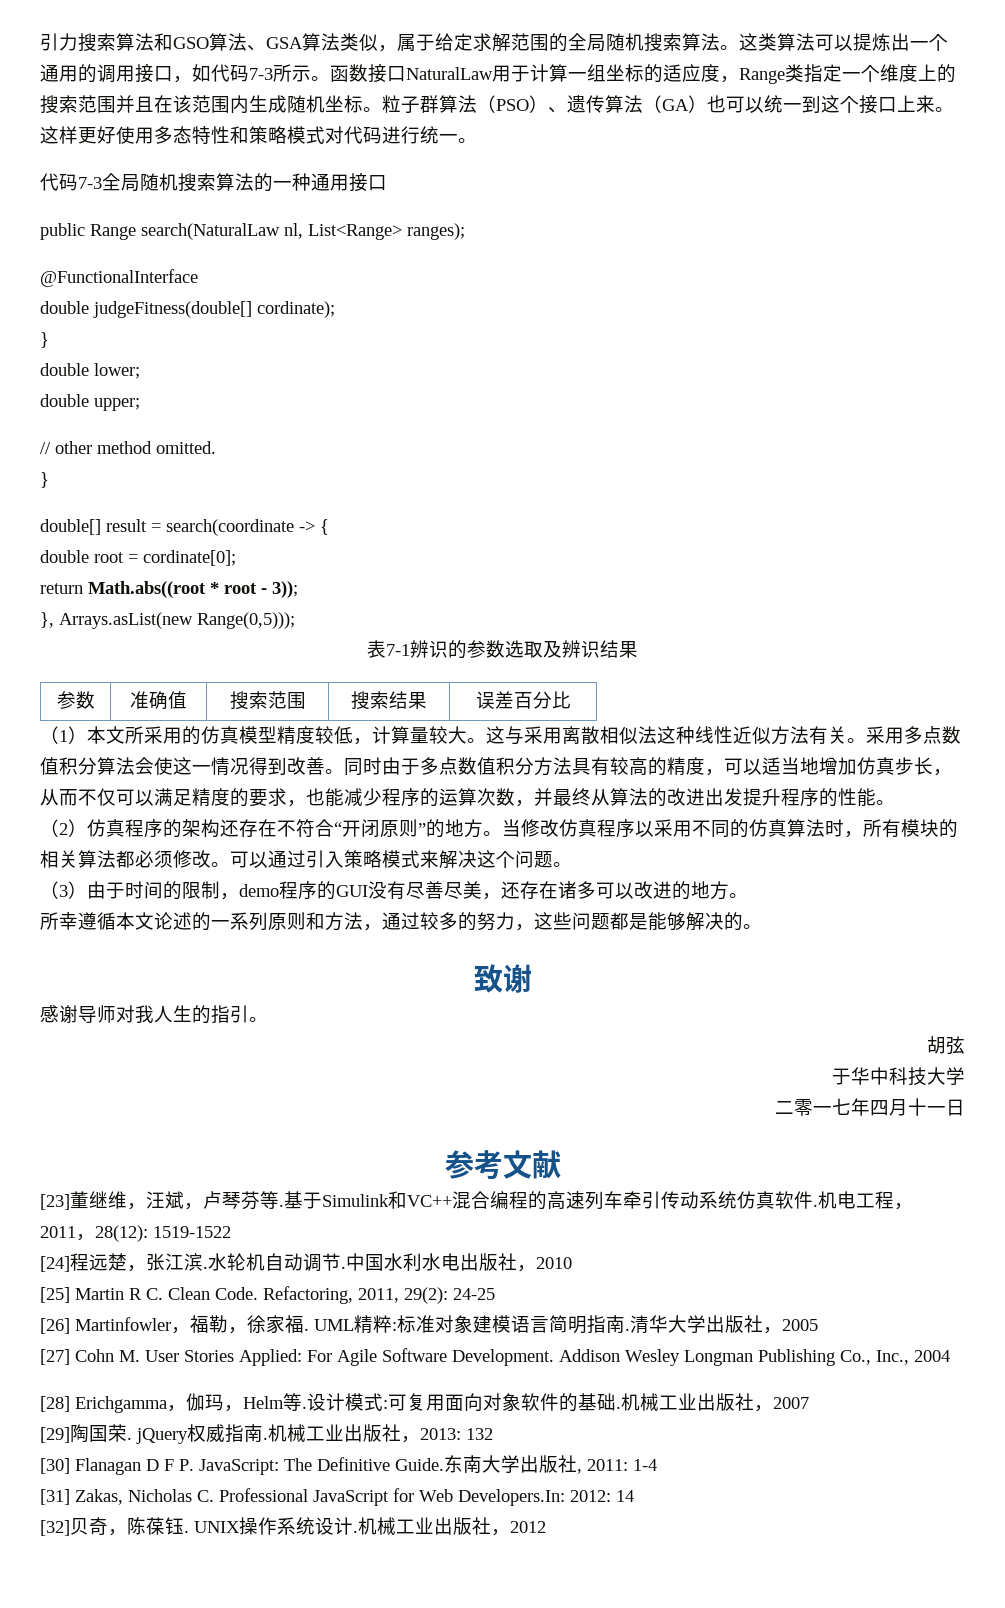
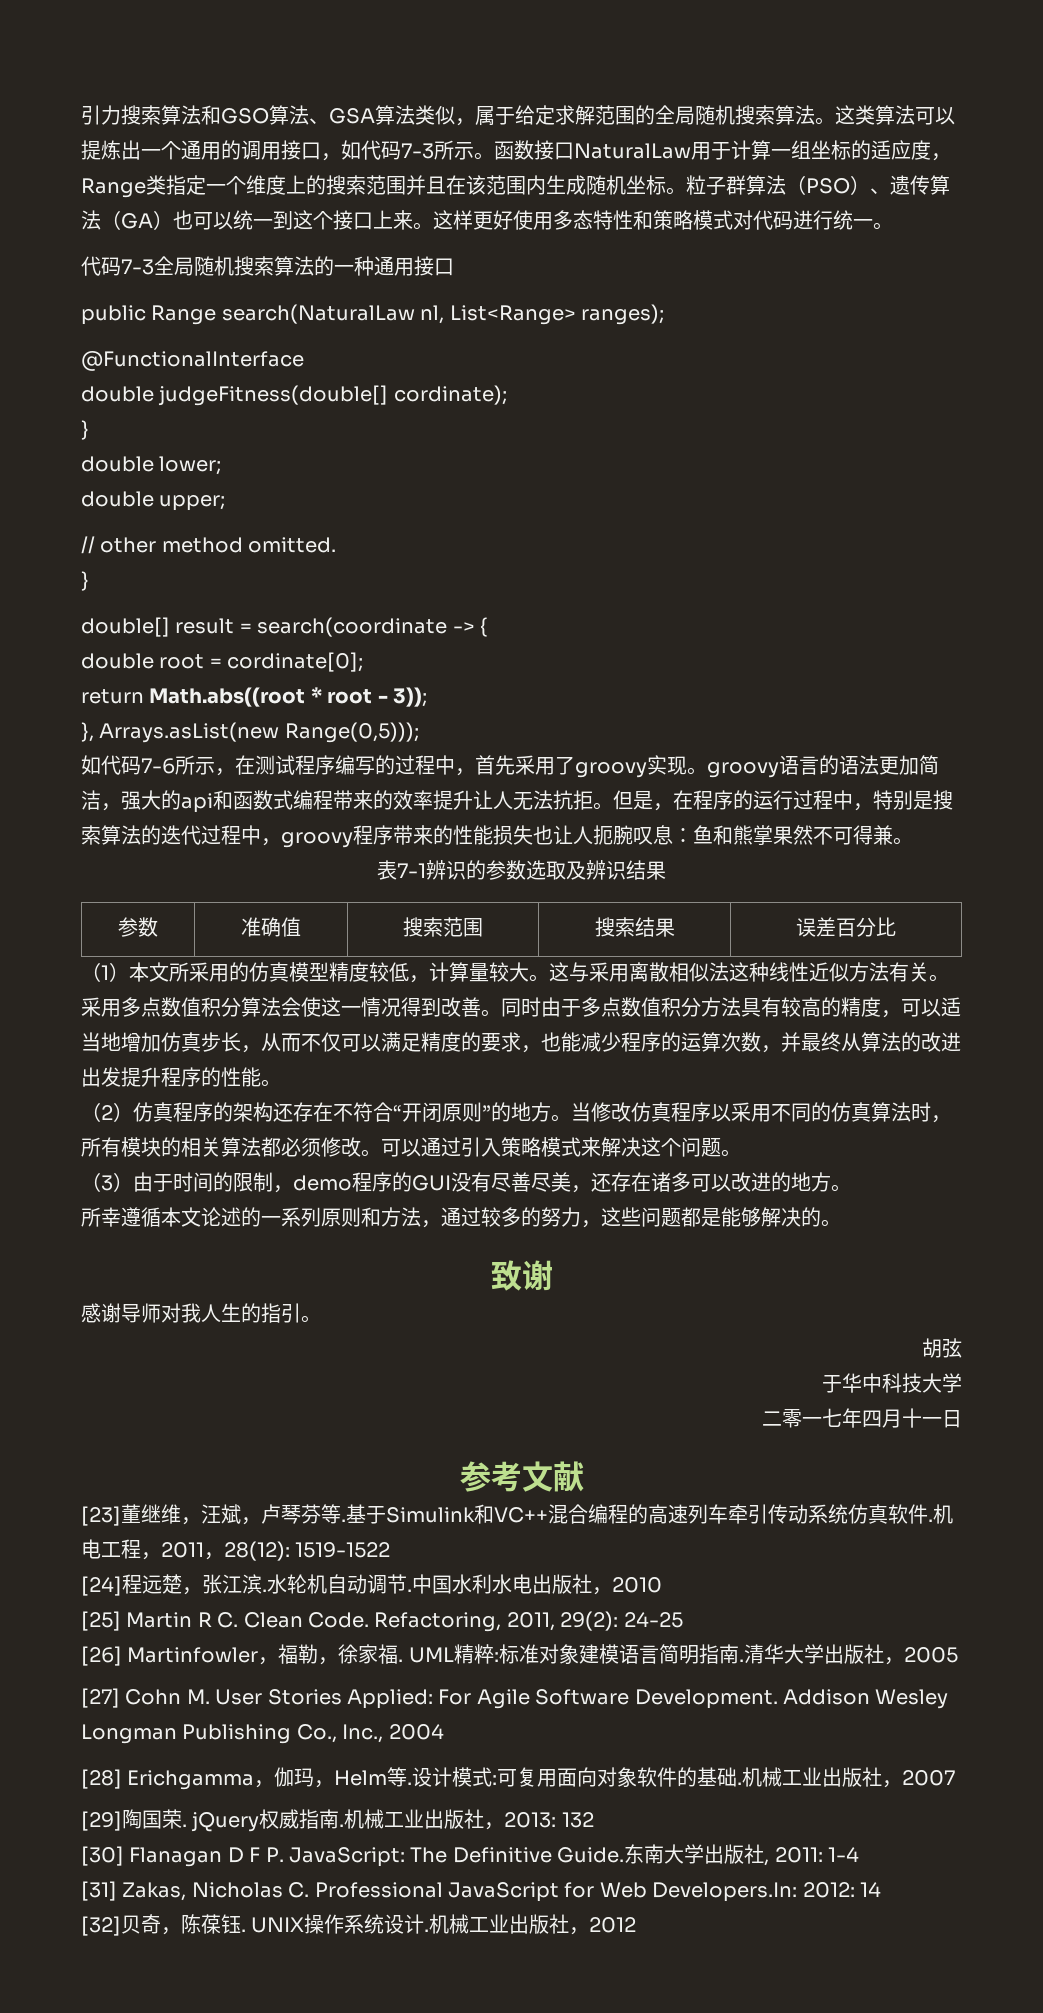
+ 如代码7-6所示，在测试程序编写的过程中，首先采用了groovy实现。groovy语言的语法更加简洁，强大的api和函数式编程带来的效率提升让人无法抗拒。但是，在程序的运行过程中，特别是搜索算法的迭代过程中，groovy程序带来的性能损失也让人扼腕叹息：鱼和熊掌果然不可得兼。

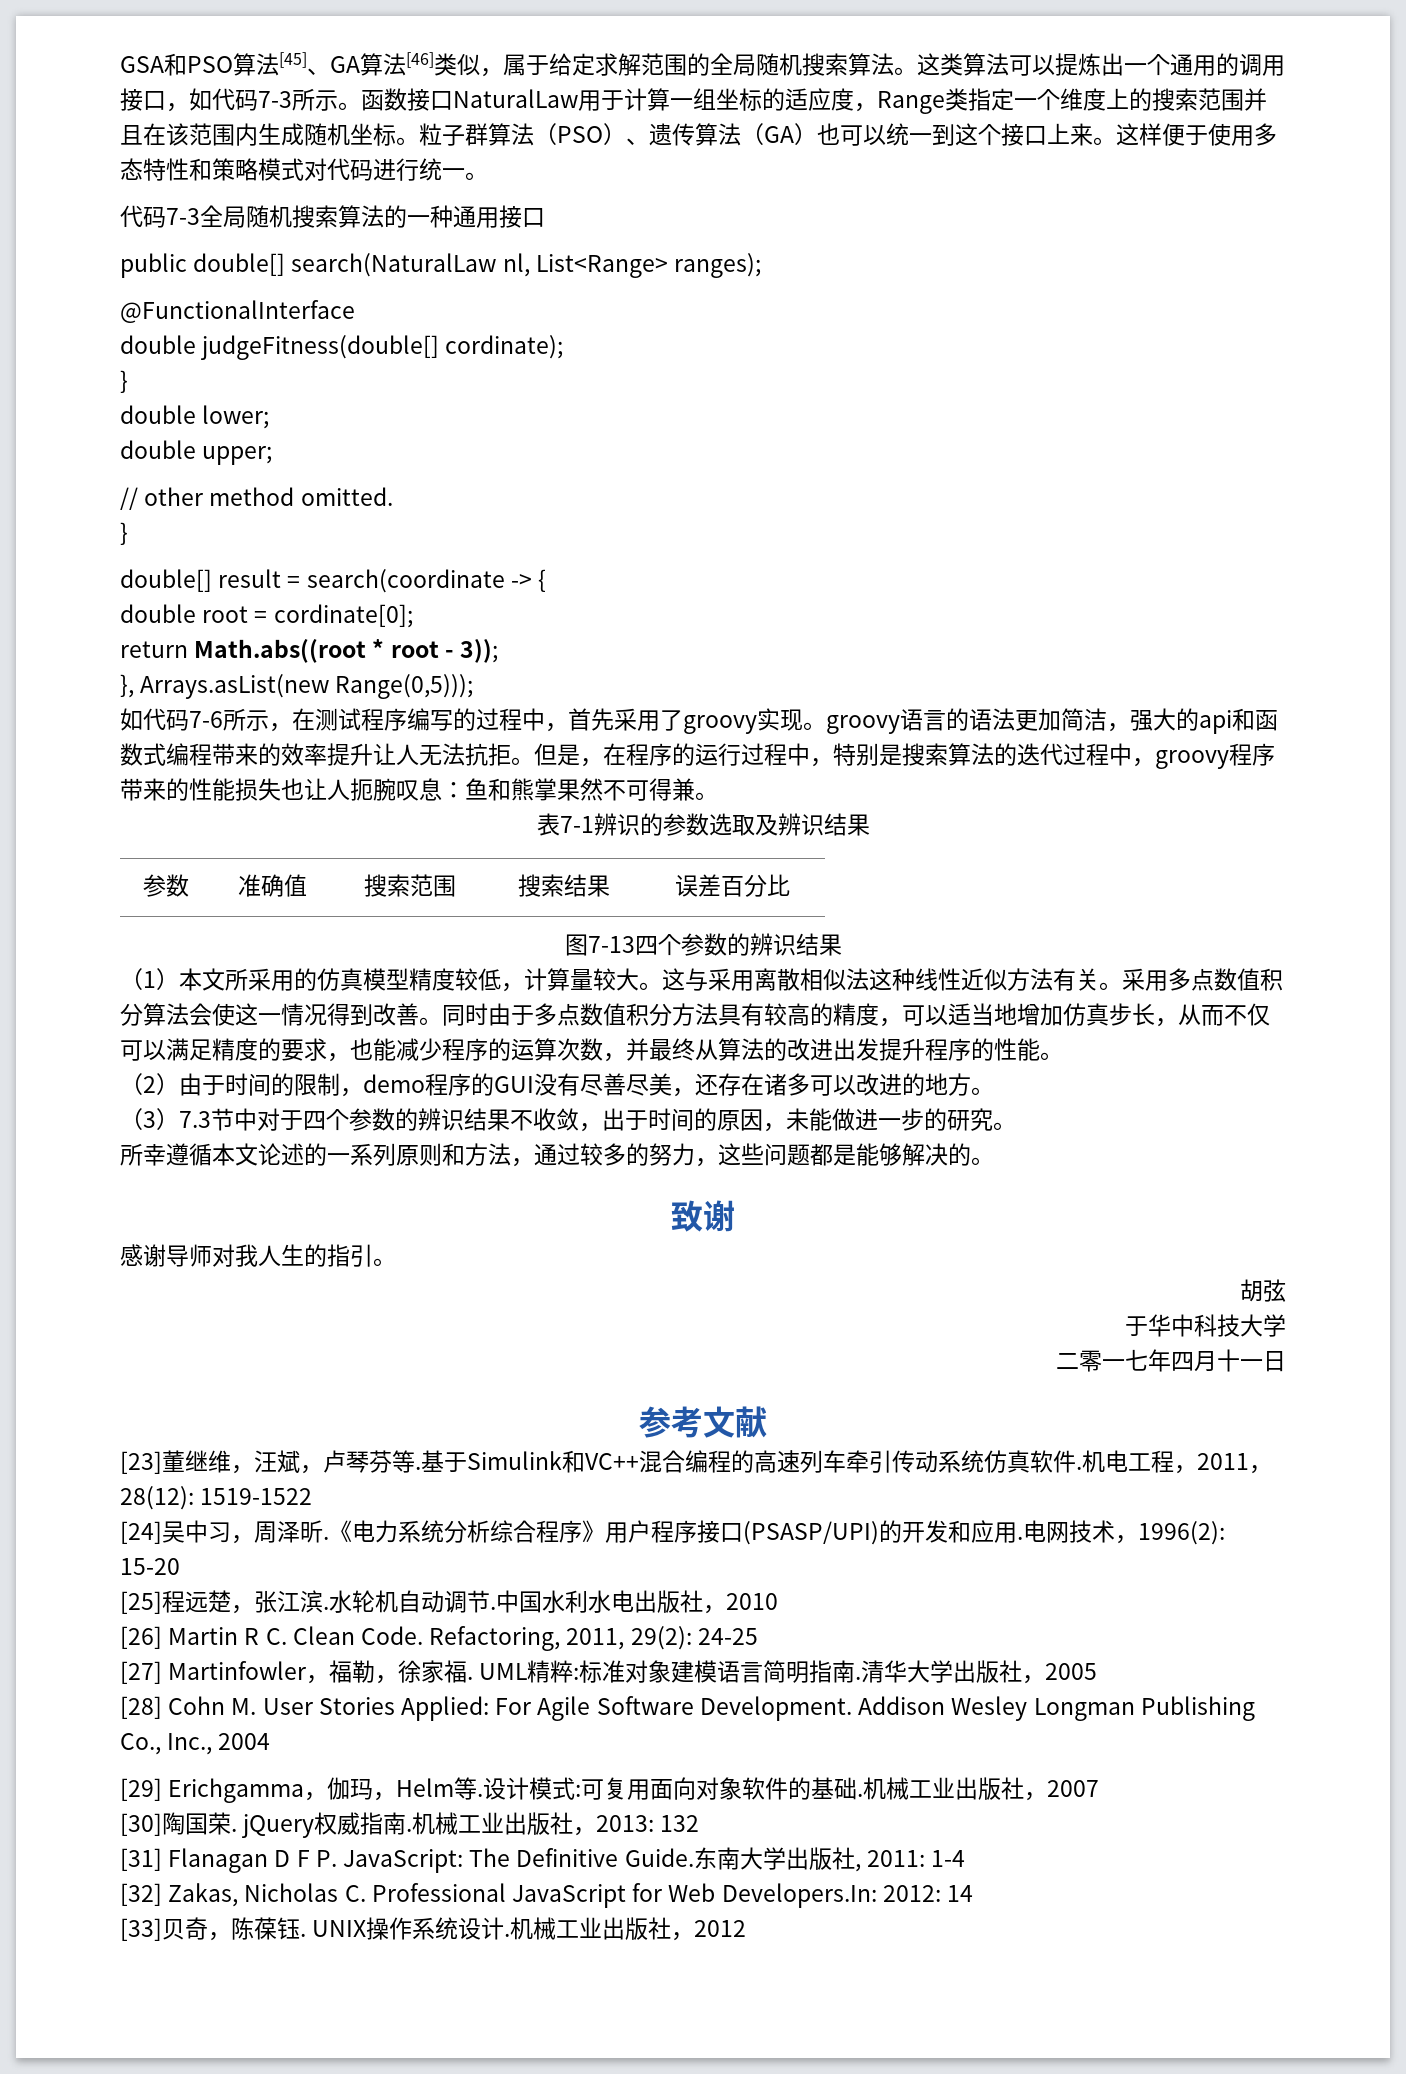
- 引力搜索算法和GSO算法、GSA算法类似，属于给定求解范围的全局随机搜索算法。
+ GSA和PSO算法[45]、GA算法[46]类似，属于给定求解范围的全局随机搜索算法。
- 这样更好使用多态特性和策略模式对代码进行统一。
+ 这样便于使用多态特性和策略模式对代码进行统一。
- public Range search(NaturalLaw nl, List<Range> ranges);
+ public double[] search(NaturalLaw nl, List<Range> ranges);
+ 图7-13四个参数的辨识结果
- （2）仿真程序的架构还存在不符合“开闭原则”的地方。当修改仿真程序以采用不同的仿真算法时，所有模块的相关算法都必须修改。可以通过引入策略模式来解决这个问题。
- （3）由于时间的限制，demo程序的GUI没有尽善尽美，还存在诸多可以改进的地方。
+ （2）由于时间的限制，demo程序的GUI没有尽善尽美，还存在诸多可以改进的地方。
+ （3）7.3节中对于四个参数的辨识结果不收敛，出于时间的原因，未能做进一步的研究。
- [24]程远楚，张江滨.
+ [24]吴中习，周泽昕.《电力系统分析综合程序》用户程序接口(PSASP/UPI)的开发和应用.电网技术，1996(2): 15-20
+ [25]程远楚，张江滨.
- [25] Martin R C. Clean Code.
+ [26] Martin R C. Clean Code.
- [26] Martinfowler，福勒，徐家福.
+ [27] Martinfowler，福勒，徐家福.
- [27] Cohn M. User Stories Applied: For Agile Software Development.
+ [28] Cohn M. User Stories Applied: For Agile Software Development.
- [28] Erichgamma，伽玛，Helm等.
+ [29] Erichgamma，伽玛，Helm等.
- [29]陶国荣. jQuery权威指南.
+ [30]陶国荣. jQuery权威指南.
- [30] Flanagan D F P. JavaScript: The Definitive Guide.
+ [31] Flanagan D F P. JavaScript: The Definitive Guide.
- [31] Zakas, Nicholas C. Professional JavaScript for Web Developers.In: 2012: 14
+ [32] Zakas, Nicholas C. Professional JavaScript for Web Developers.In: 2012: 14
- [32]贝奇，陈葆钰.
+ [33]贝奇，陈葆钰.

